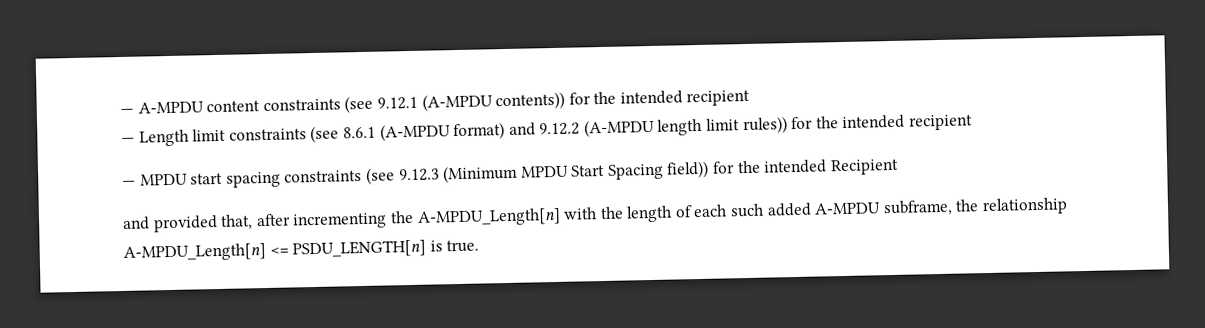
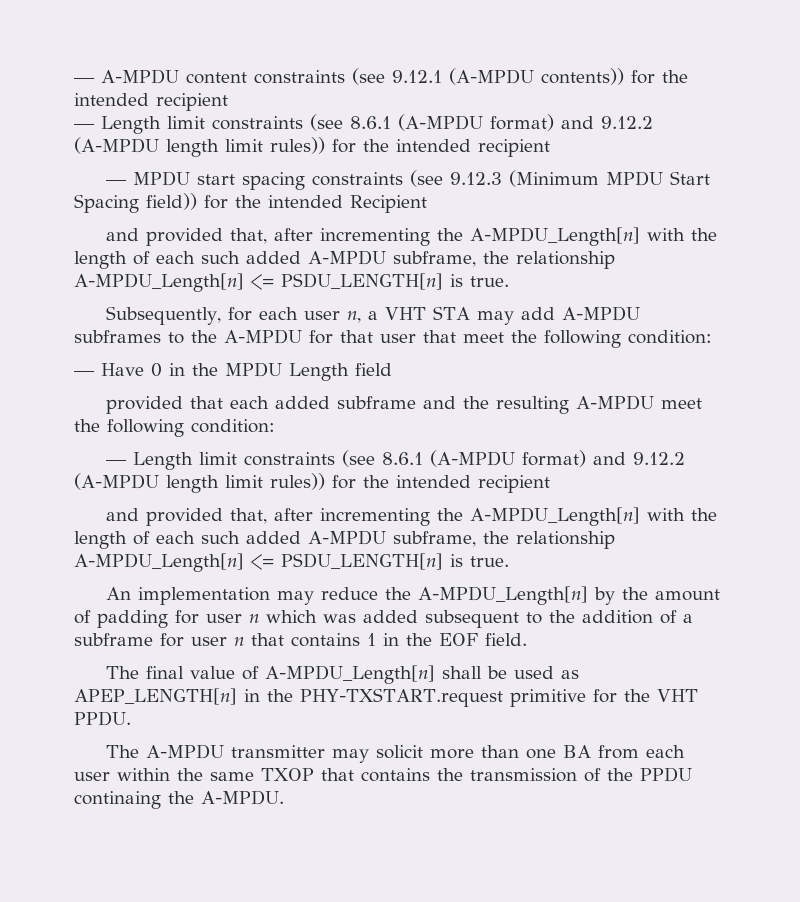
+ Subsequently, for each user n, a VHT STA may add A-MPDU subframes to the A-MPDU for that user that meet the following condition:
+ — Have 0 in the MPDU Length field
+ provided that each added subframe and the resulting A-MPDU meet the following condition:
+ — Length limit constraints (see 8.6.1 (A-MPDU format) and 9.12.2 (A-MPDU length limit rules)) for the intended recipient
+ and provided that, after incrementing the A-MPDU_Length[n] with the length of each such added A-MPDU subframe, the relationship A-MPDU_Length[n] <= PSDU_LENGTH[n] is true.
+ An implementation may reduce the A-MPDU_Length[n] by the amount of padding for user n which was added subsequent to the addition of a subframe for user n that contains 1 in the EOF field.
+ The final value of A-MPDU_Length[n] shall be used as APEP_LENGTH[n] in the PHY-TXSTART.request primitive for the VHT PPDU.
+ The A-MPDU transmitter may solicit more than one BA from each user within the same TXOP that contains the transmission of the PPDU continaing the A-MPDU.

